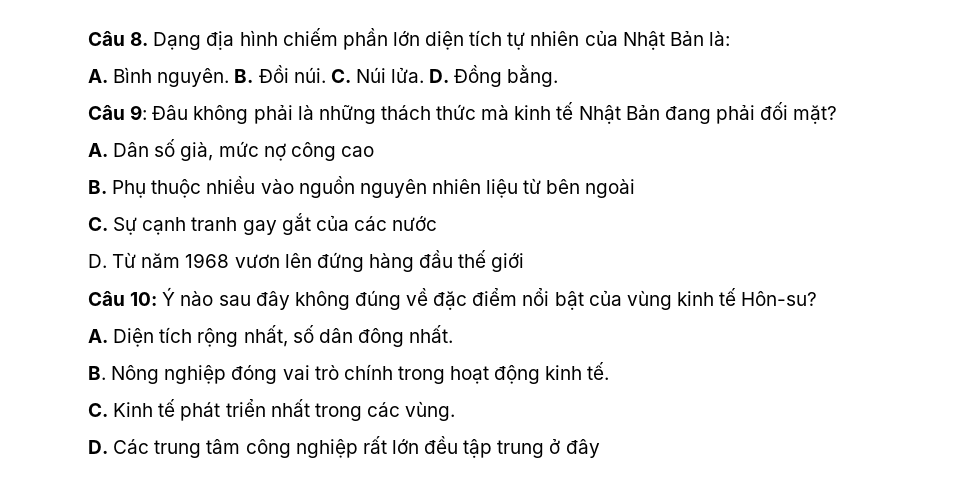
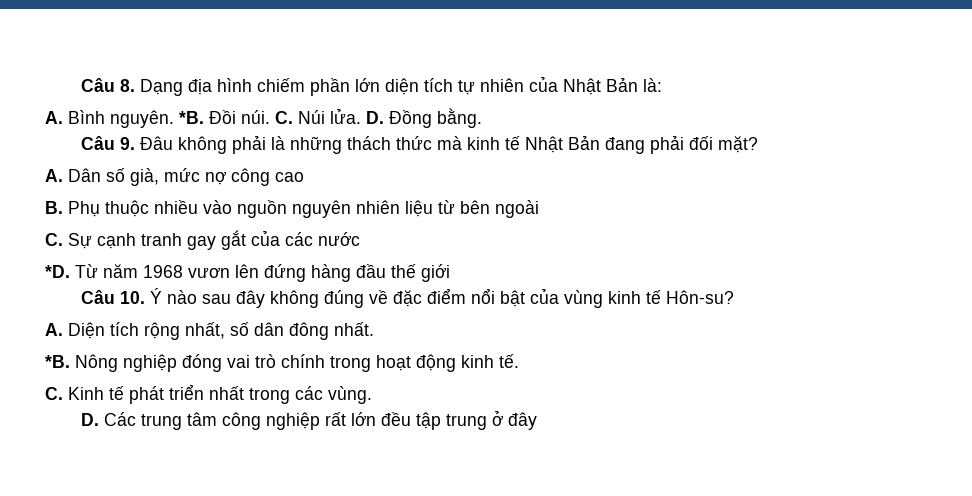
- B. Đồi núi.
+ *B. Đồi núi.
- Câu 9: Đâu không phải là những thách thức mà kinh tế Nhật Bản đang phải đối mặt?
+ Câu 9. Đâu không phải là những thách thức mà kinh tế Nhật Bản đang phải đối mặt?
- D. Từ năm 1968 vươn lên đứng hàng đầu thế giới
+ *D. Từ năm 1968 vươn lên đứng hàng đầu thế giới
- Câu 10: Ý nào sau đây không đúng về đặc điểm nổi bật của vùng kinh tế Hôn-su?
+ Câu 10. Ý nào sau đây không đúng về đặc điểm nổi bật của vùng kinh tế Hôn-su?
- B. Nông nghiệp đóng vai trò chính trong hoạt động kinh tế.
+ *B. Nông nghiệp đóng vai trò chính trong hoạt động kinh tế.

